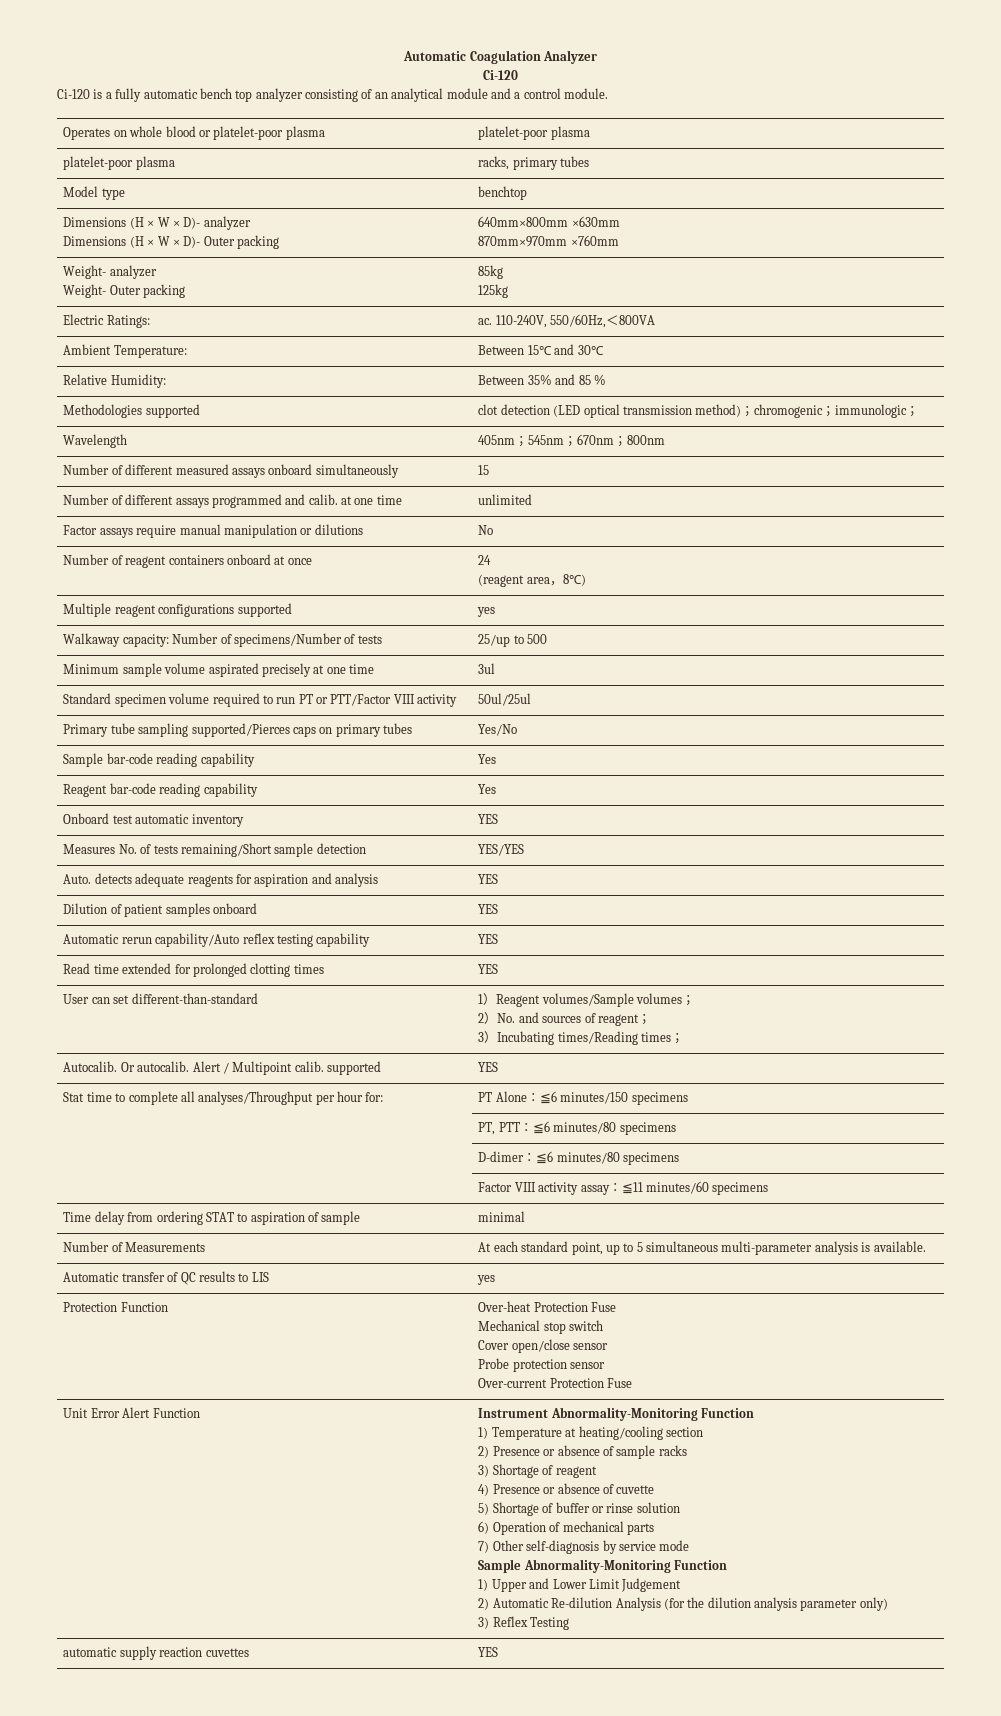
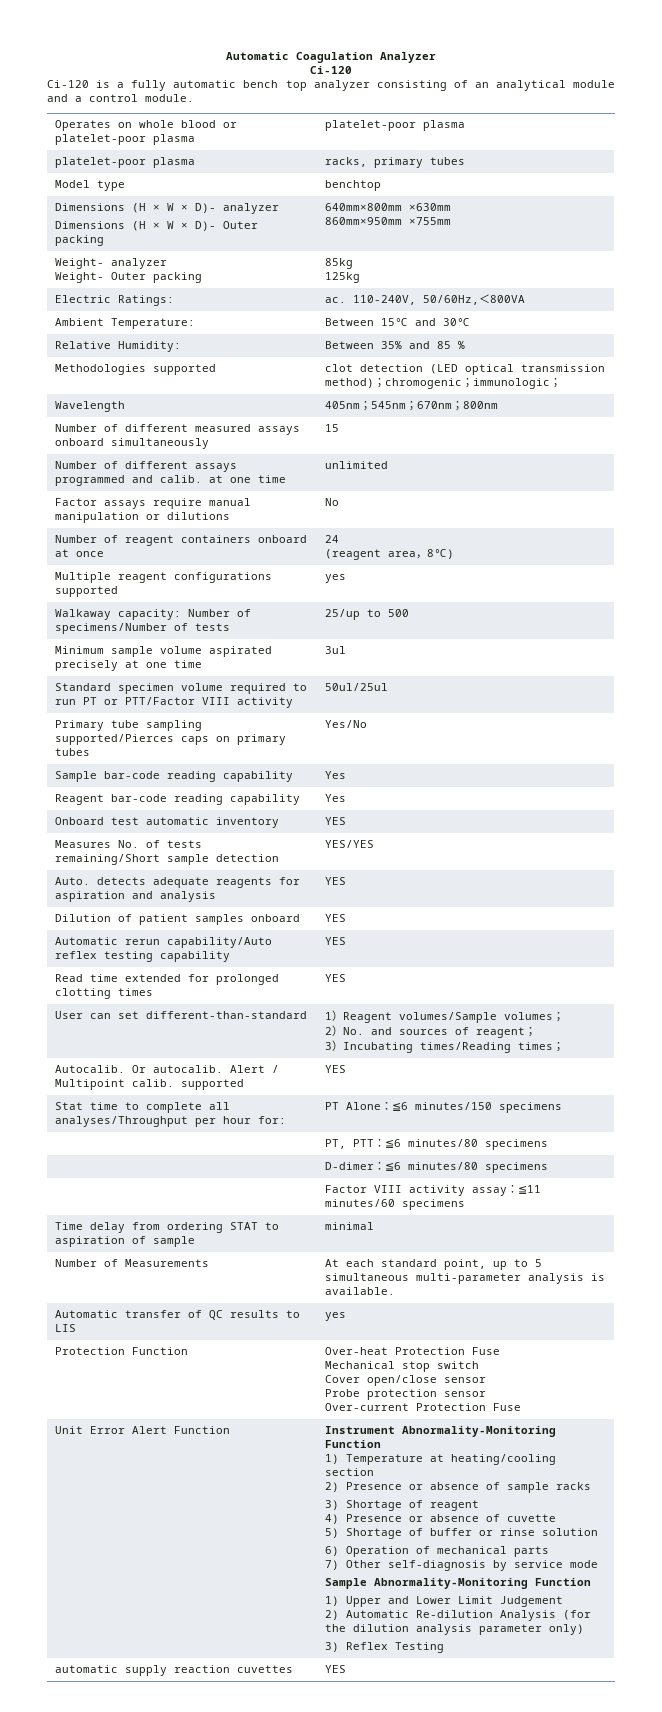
  Dimensions (H × W × D)- analyzer
  Dimensions (H × W × D)- Outer packing | 640mm×800mm ×630mm
- 870mm×970mm ×760mm
+ 860mm×950mm ×755mm
- Electric Ratings: | ac. 110-240V, 550/60Hz,＜800VA
+ Electric Ratings: | ac. 110-240V, 50/60Hz,＜800VA

